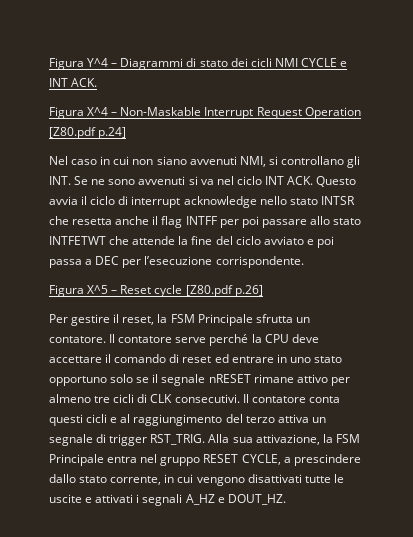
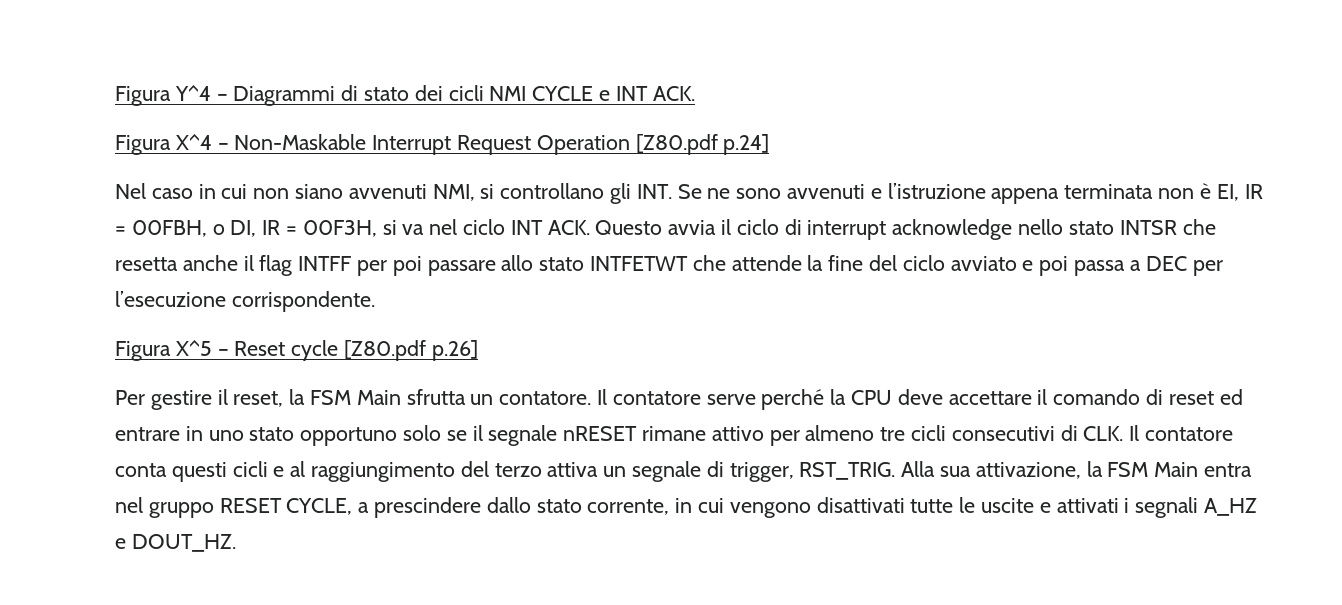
- Nel caso in cui non siano avvenuti NMI, si controllano gli INT. Se ne sono avvenuti si va nel ciclo INT ACK. Questo avvia il ciclo di interrupt acknowledge nello stato INTSR che resetta anche il flag INTFF per poi passare allo stato INTFETWT che attende la fine del ciclo avviato e poi passa a DEC per l’esecuzione corrispondente.
+ Nel caso in cui non siano avvenuti NMI, si controllano gli INT. Se ne sono avvenuti e l’istruzione appena terminata non è EI, IR = 00FBH, o DI, IR = 00F3H, si va nel ciclo INT ACK. Questo avvia il ciclo di interrupt acknowledge nello stato INTSR che resetta anche il flag INTFF per poi passare allo stato INTFETWT che attende la fine del ciclo avviato e poi passa a DEC per l’esecuzione corrispondente.
- Per gestire il reset, la FSM Principale sfrutta un contatore.
+ Per gestire il reset, la FSM Main sfrutta un contatore.
- Il contatore serve perché la CPU deve accettare il comando di reset ed entrare in uno stato opportuno solo se il segnale nRESET rimane attivo per almeno tre cicli di CLK consecutivi. Il contatore conta questi cicli e al raggiungimento del terzo attiva un segnale di trigger RST_TRIG.
+ Il contatore serve perché la CPU deve accettare il comando di reset ed entrare in uno stato opportuno solo se il segnale nRESET rimane attivo per almeno tre cicli consecutivi di CLK. Il contatore conta questi cicli e al raggiungimento del terzo attiva un segnale di trigger, RST_TRIG.
- Alla sua attivazione, la FSM Principale entra nel gruppo RESET CYCLE, a prescindere dallo stato corrente, in cui vengono disattivati tutte le uscite e attivati i segnali A_HZ e DOUT_HZ.
+ Alla sua attivazione, la FSM Main entra nel gruppo RESET CYCLE, a prescindere dallo stato corrente, in cui vengono disattivati tutte le uscite e attivati i segnali A_HZ e DOUT_HZ.

